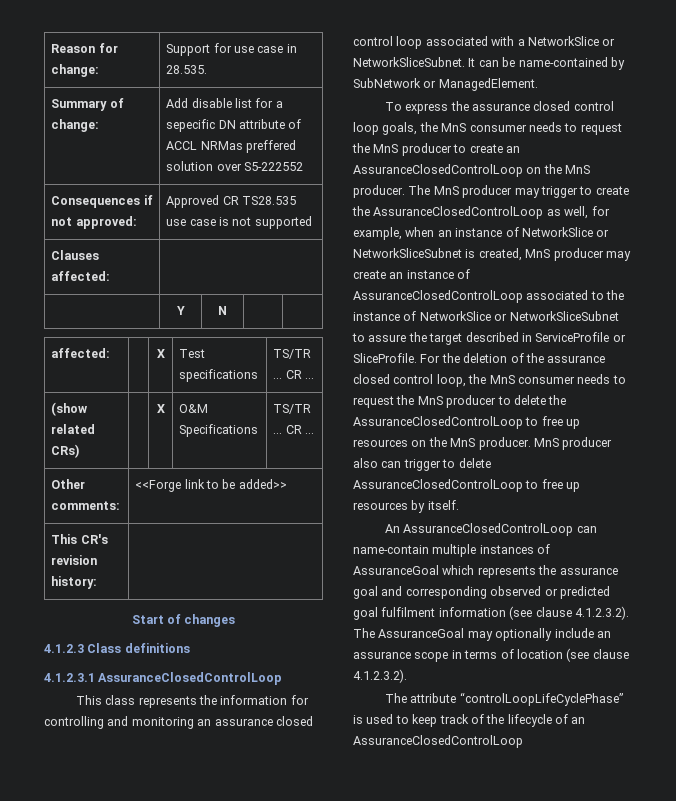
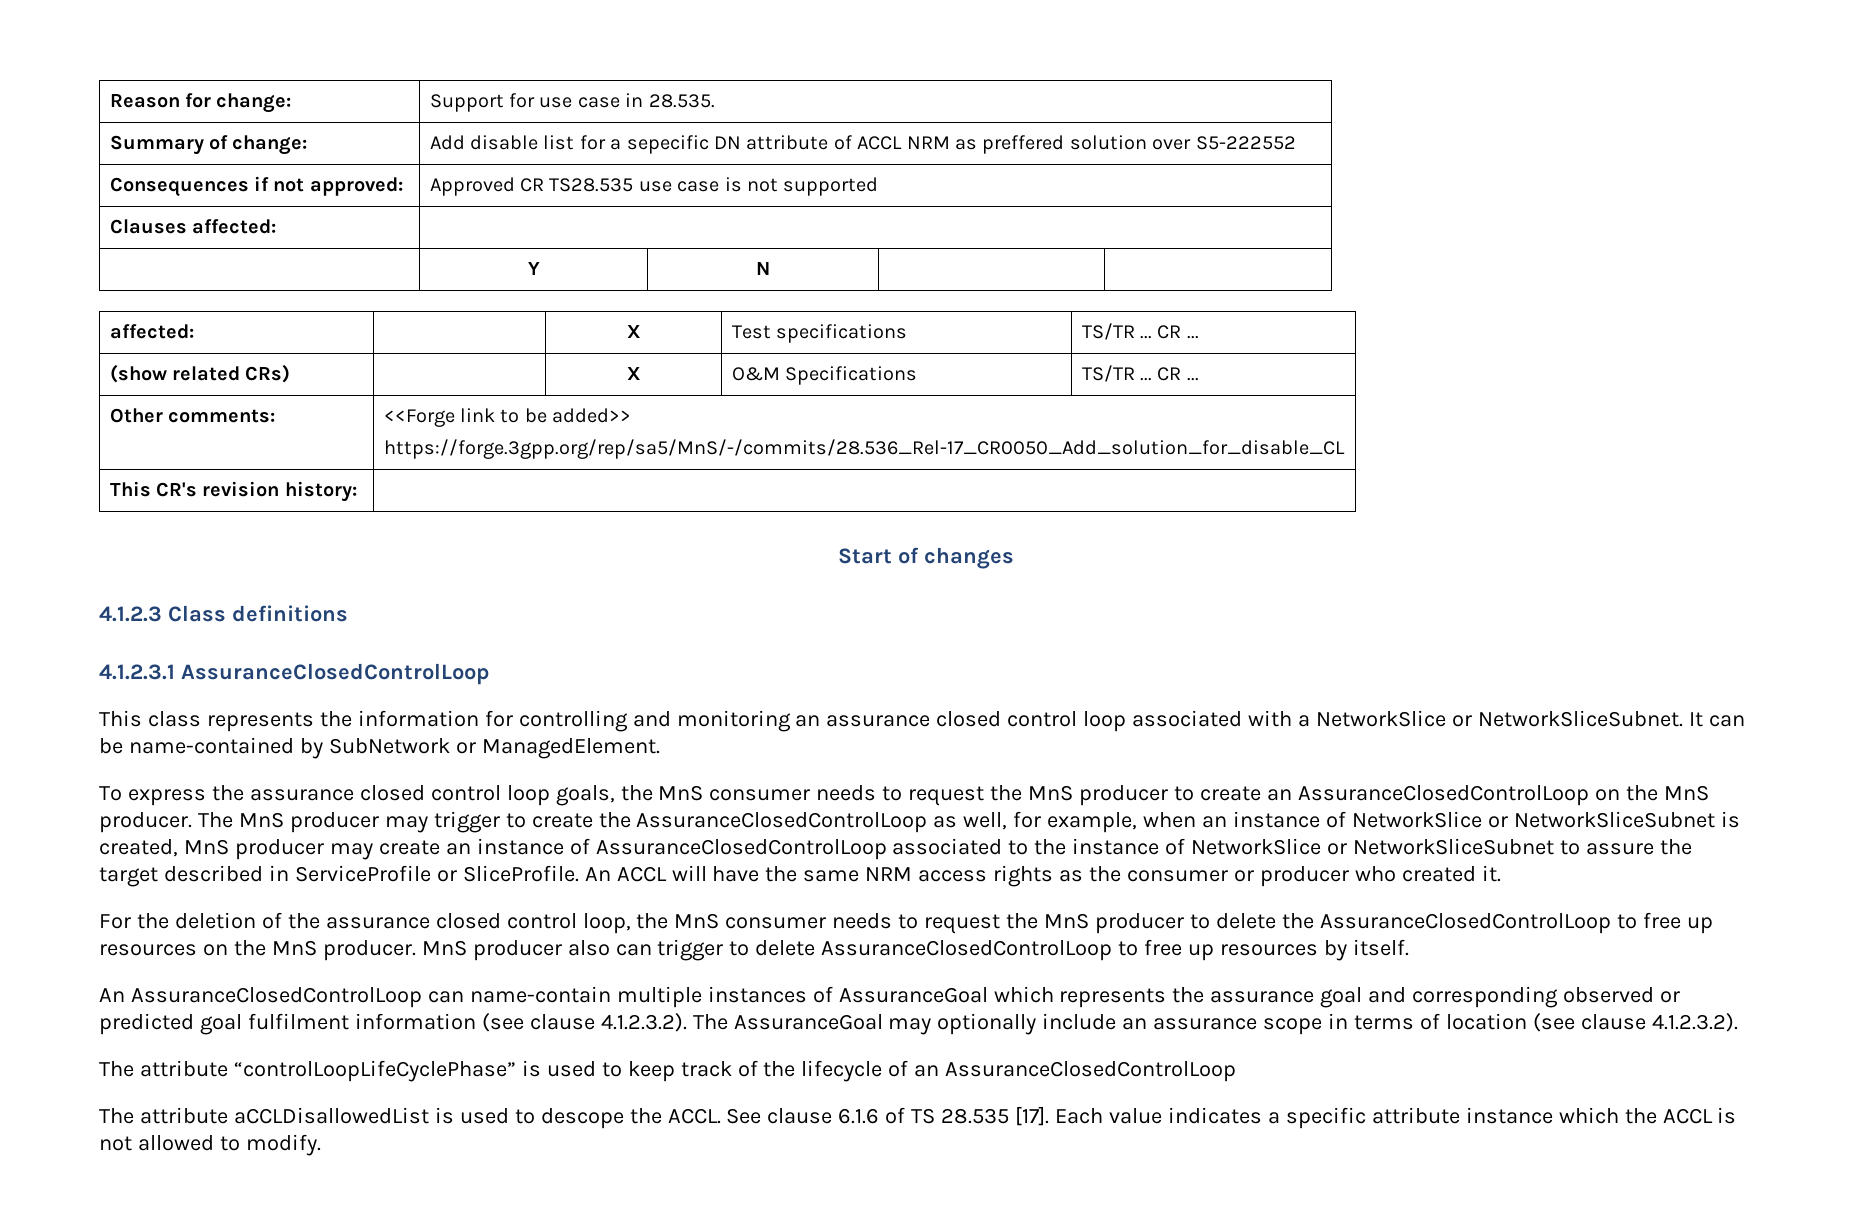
- Summary of change: | Add disable list for a sepecific DN attribute of ACCL NRMas preffered solution over S5-222552
+ Summary of change: | Add disable list for a sepecific DN attribute of ACCL NRM as preffered solution over S5-222552
  Other comments: | <<Forge link to be added>>
+ https://forge.3gpp.org/rep/sa5/MnS/-/commits/28.536_Rel-17_CR0050_Add_solution_for_disable_CL
- The MnS producer may trigger to create the AssuranceClosedControlLoop as well, for example, when an instance of NetworkSlice or NetworkSliceSubnet is created, MnS producer may create an instance of AssuranceClosedControlLoop associated to the instance of NetworkSlice or NetworkSliceSubnet to assure the target described in ServiceProfile or SliceProfile. For the deletion of the assurance closed control loop, the MnS consumer needs to request the MnS producer to delete the AssuranceClosedControlLoop to free up resources on the MnS producer.
+ The MnS producer may trigger to create the AssuranceClosedControlLoop as well, for example, when an instance of NetworkSlice or NetworkSliceSubnet is created, MnS producer may create an instance of AssuranceClosedControlLoop associated to the instance of NetworkSlice or NetworkSliceSubnet to assure the target described in ServiceProfile or SliceProfile. An ACCL will have the same NRM access rights as the consumer or producer who created it.
+ For the deletion of the assurance closed control loop, the MnS consumer needs to request the MnS producer to delete the AssuranceClosedControlLoop to free up resources on the MnS producer.
+ The attribute aCCLDisallowedList is used to descope the ACCL. See clause 6.1.6 of TS 28.535 [17]. Each value indicates a specific attribute instance which the ACCL is not allowed to modify.

